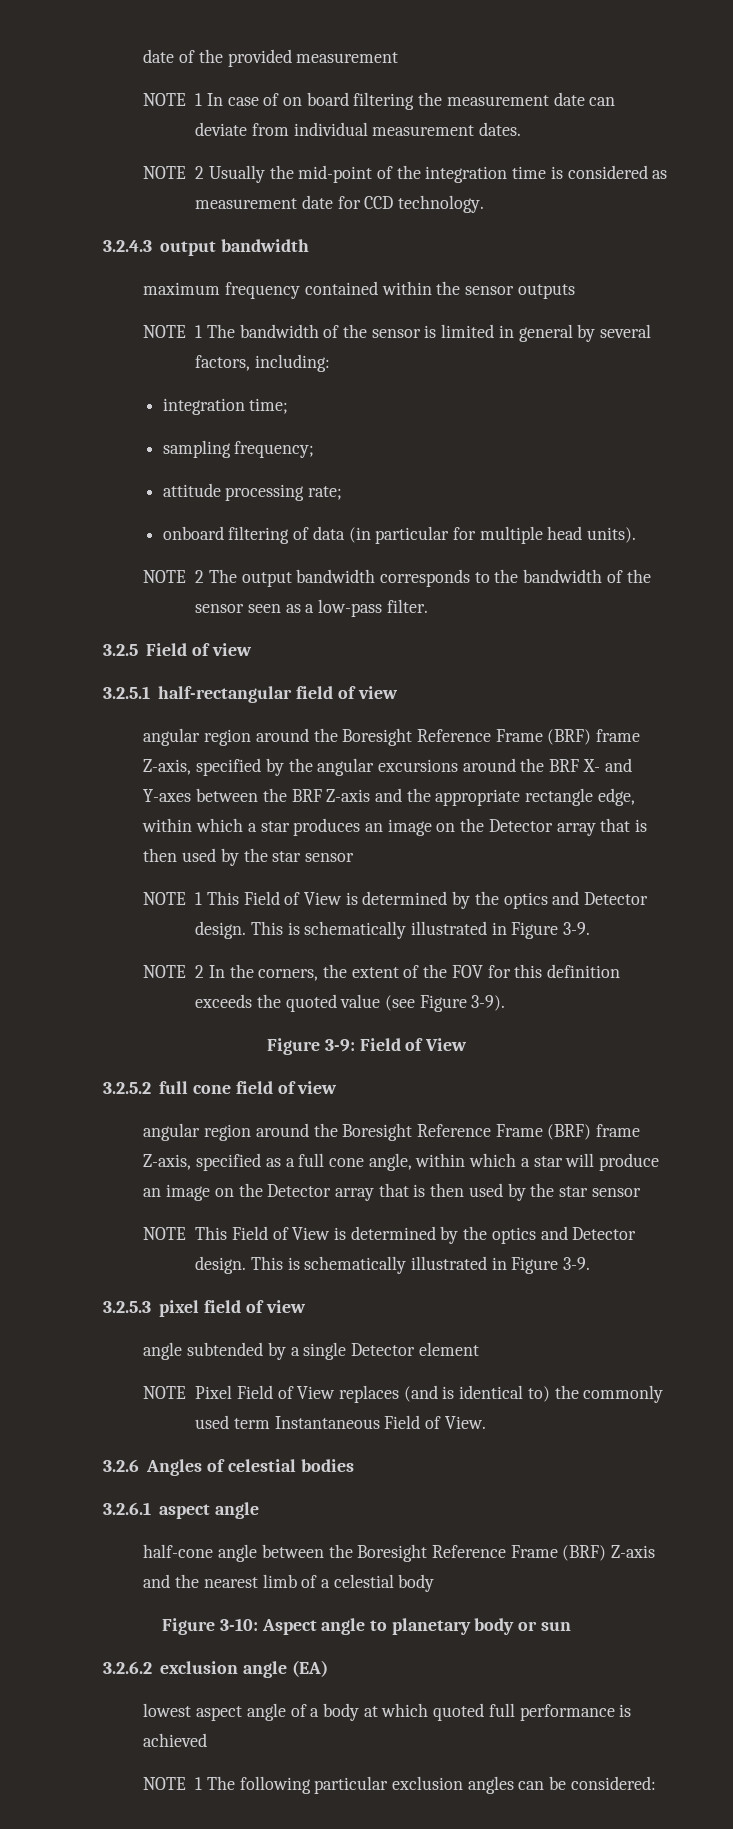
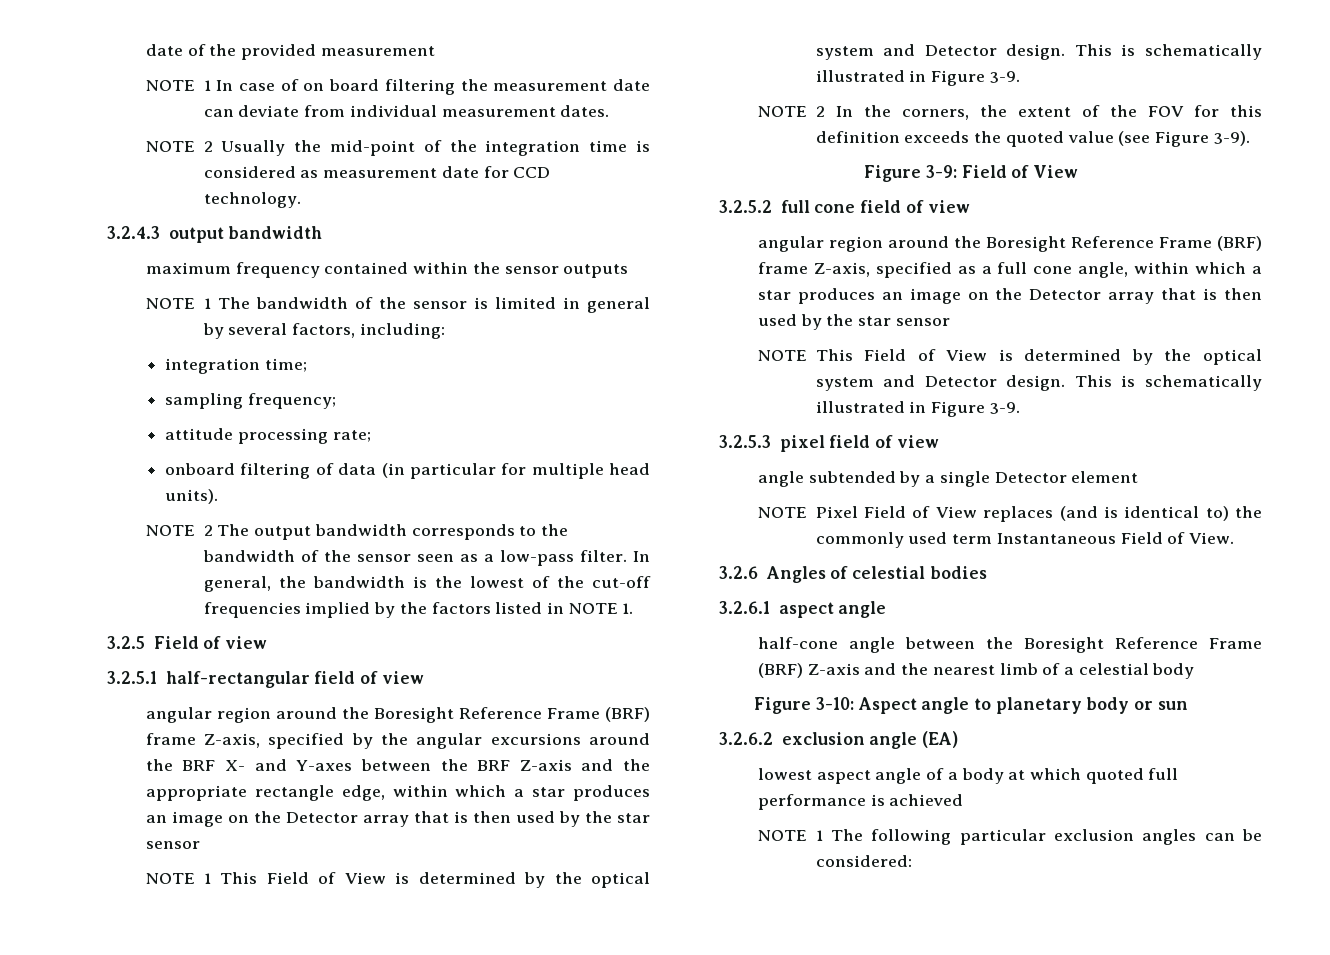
+ In general, the bandwidth is the lowest of the cut-off frequencies implied by the factors listed in NOTE 1.
- NOTE 1 This Field of View is determined by the optics and Detector design.
+ NOTE 1 This Field of View is determined by the optical system and Detector design.
- angular region around the Boresight Reference Frame (BRF) frame Z-axis, specified as a full cone angle, within which a star will produce an image on the Detector array that is then used by the star sensor
+ angular region around the Boresight Reference Frame (BRF) frame Z-axis, specified as a full cone angle, within which a star produces an image on the Detector array that is then used by the star sensor
- NOTE This Field of View is determined by the optics and Detector design.
+ NOTE This Field of View is determined by the optical system and Detector design.

